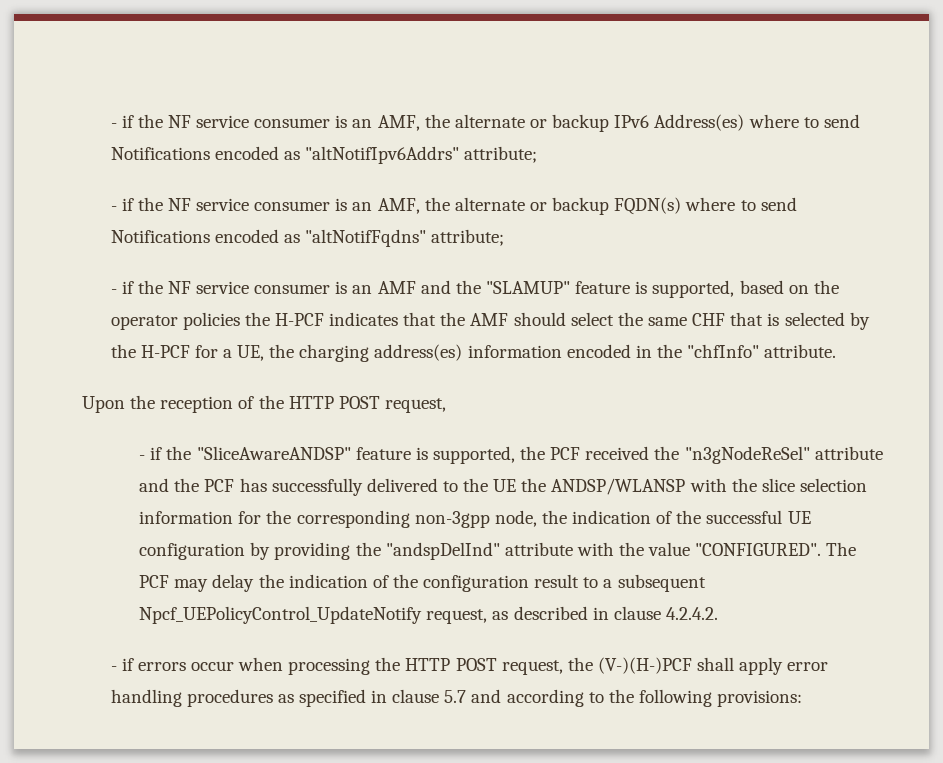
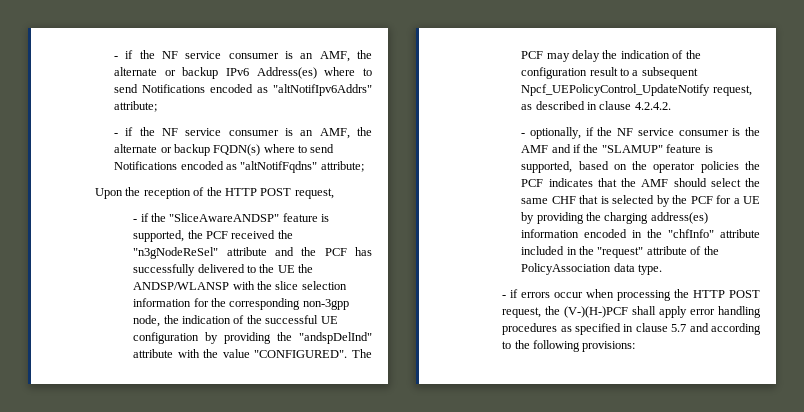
- - if the NF service consumer is an AMF and the "SLAMUP" feature is supported, based on the operator policies the H-PCF indicates that the AMF should select the same CHF that is selected by the H-PCF for a UE, the charging address(es) information encoded in the "chfInfo" attribute.
+ - optionally, if the NF service consumer is the AMF and if the "SLAMUP" feature is supported, based on the operator policies the PCF indicates that the AMF should select the same CHF that is selected by the PCF for a UE by providing the charging address(es) information encoded in the "chfInfo" attribute included in the "request" attribute of the PolicyAssociation data type.

